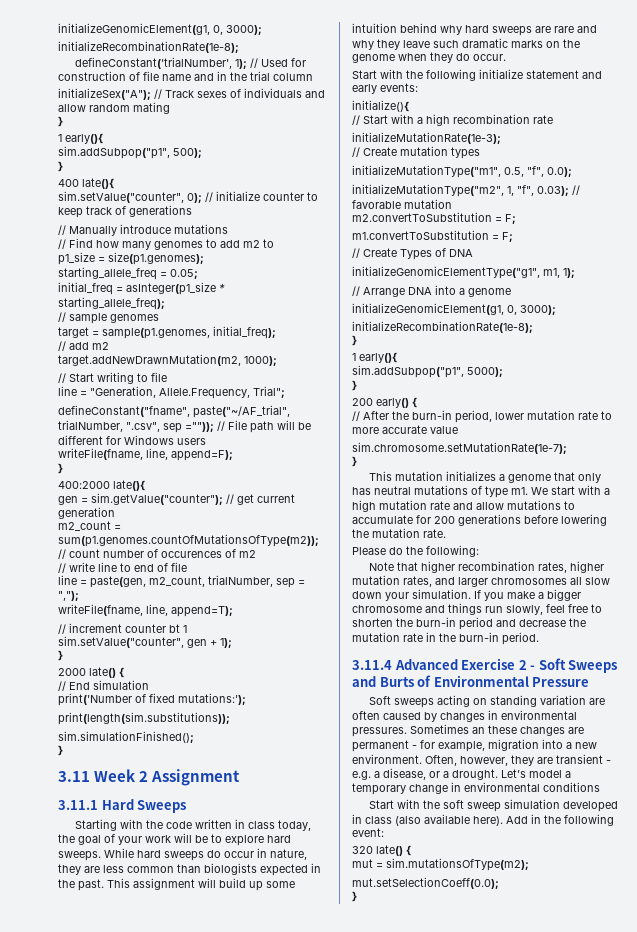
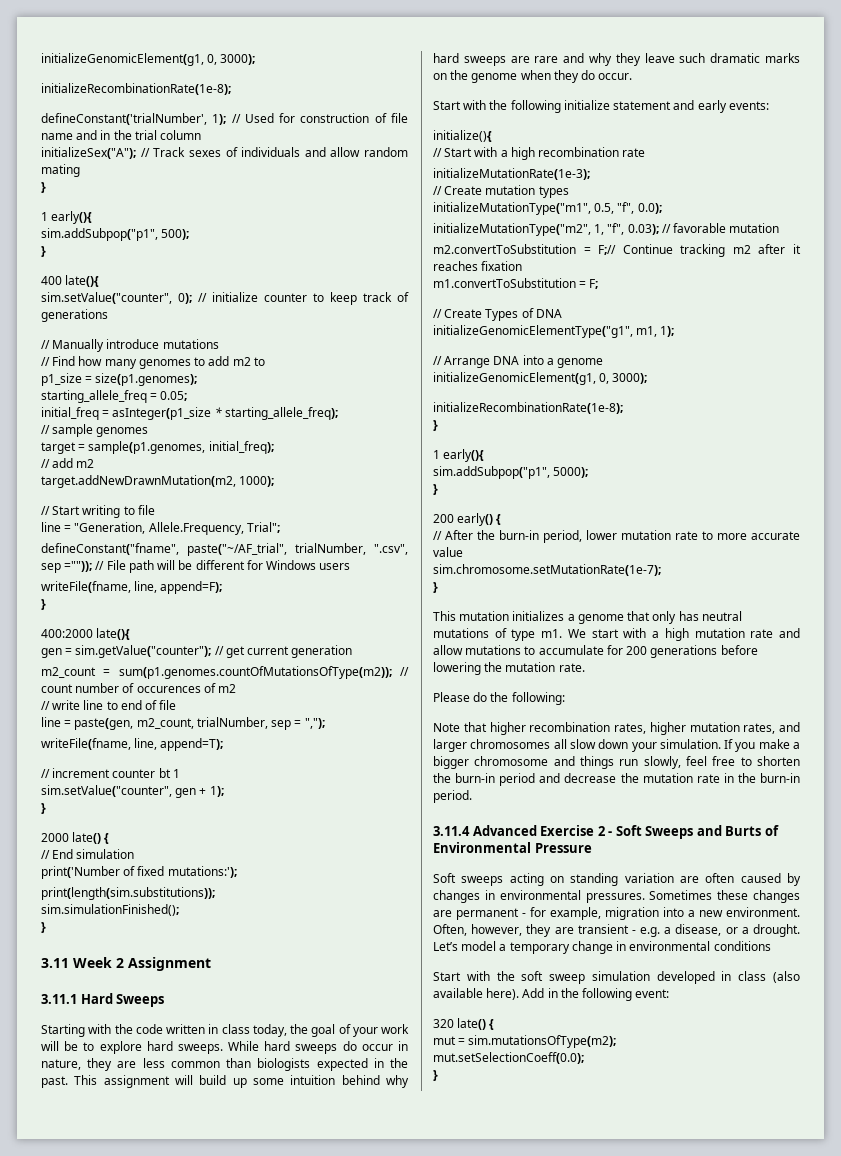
- m2.convertToSubstitution = F;
+ m2.convertToSubstitution = F;// Continue tracking m2 after it reaches fixation
- Sometimes an these changes are permanent - for example, migration into a new environment.
+ Sometimes these changes are permanent - for example, migration into a new environment.

